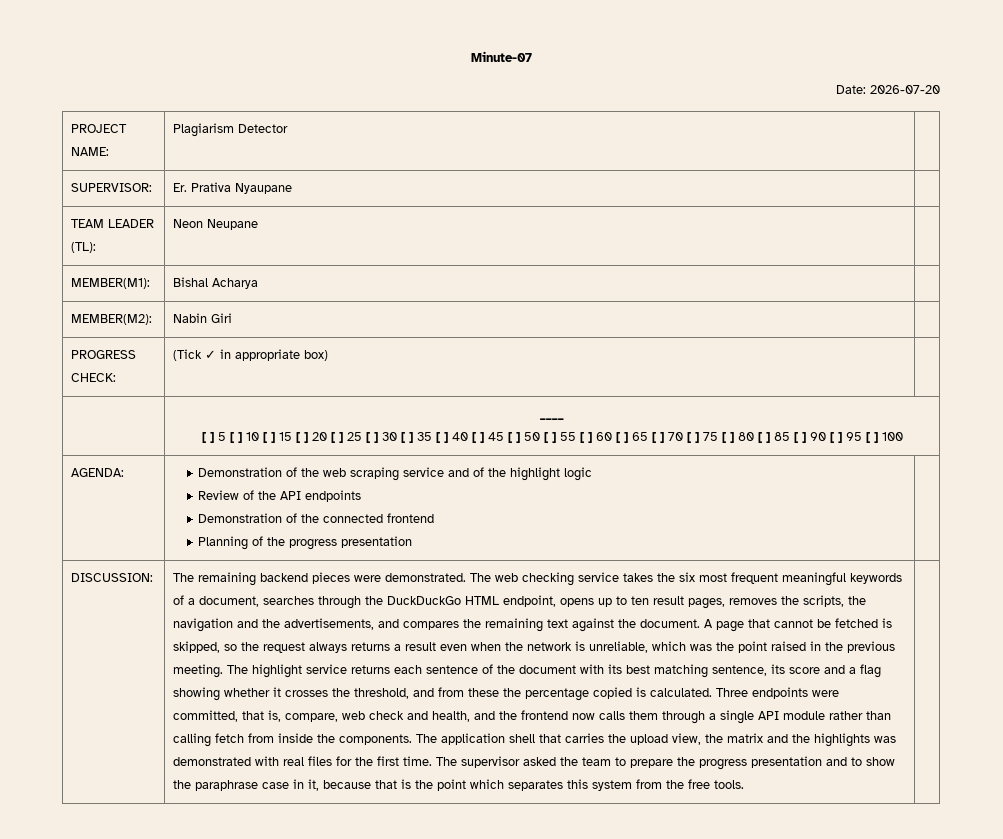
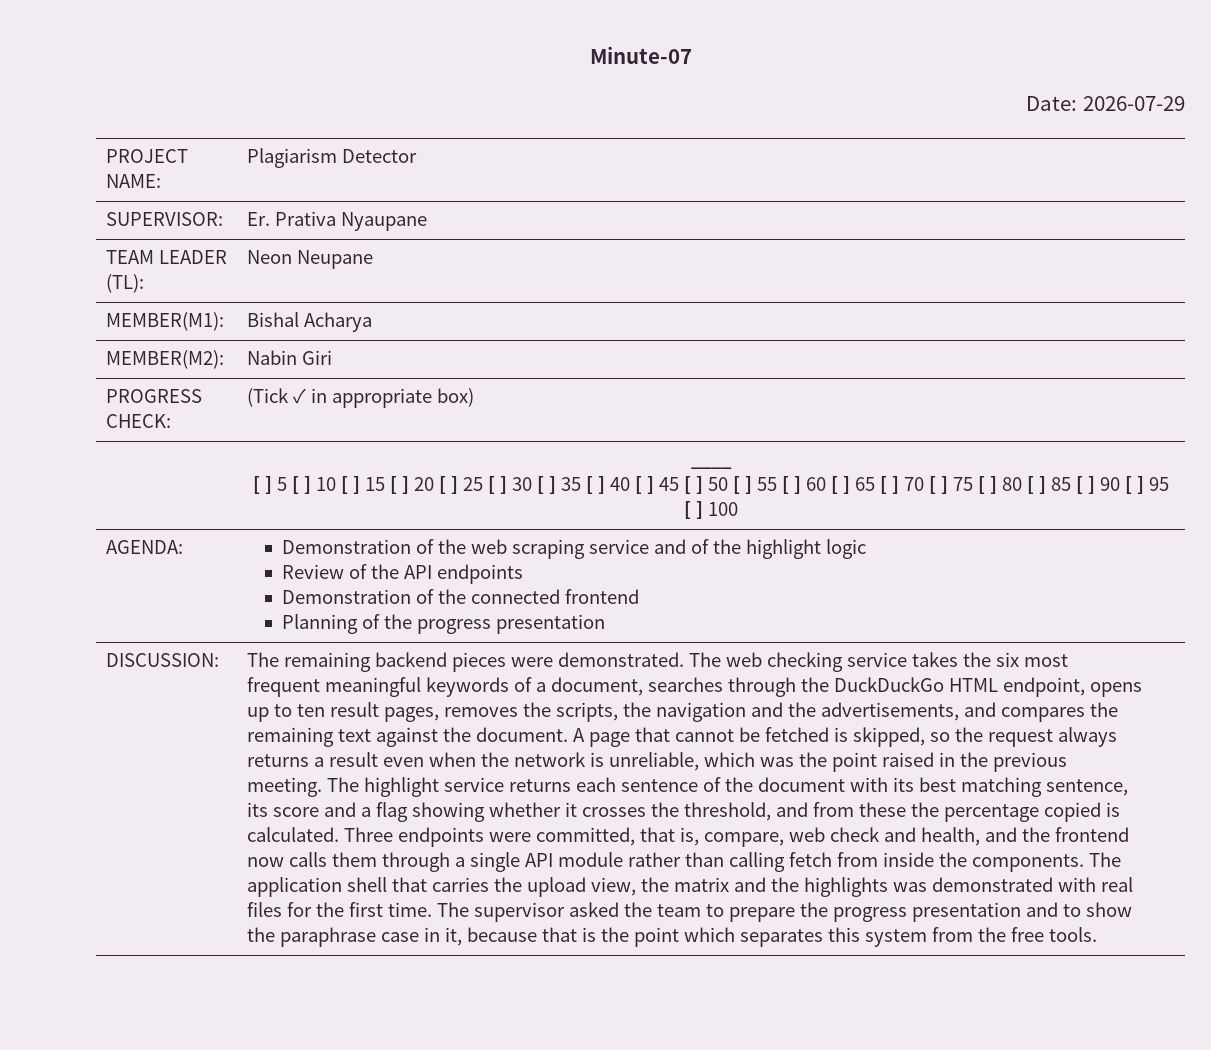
- Date: 2026-07-20
+ Date: 2026-07-29

